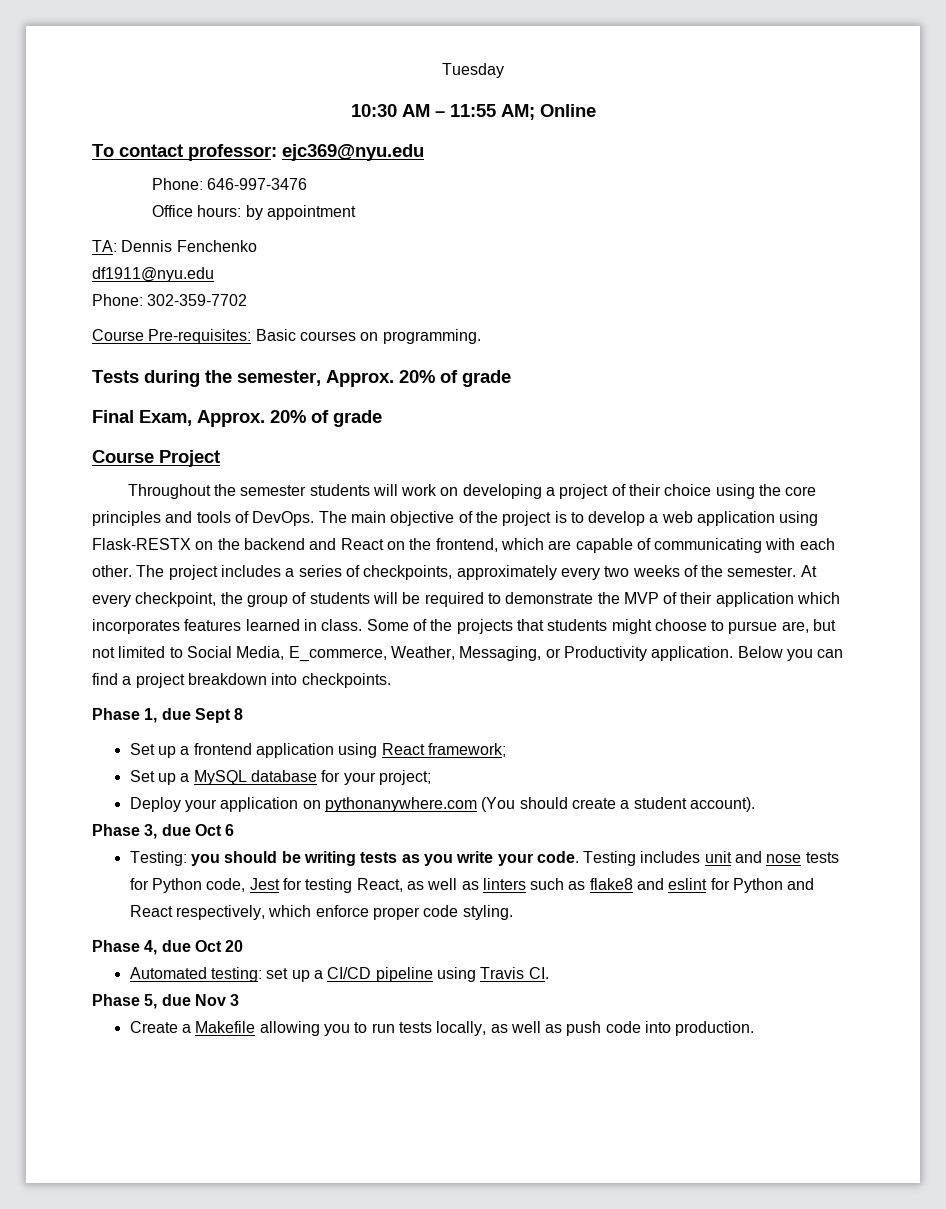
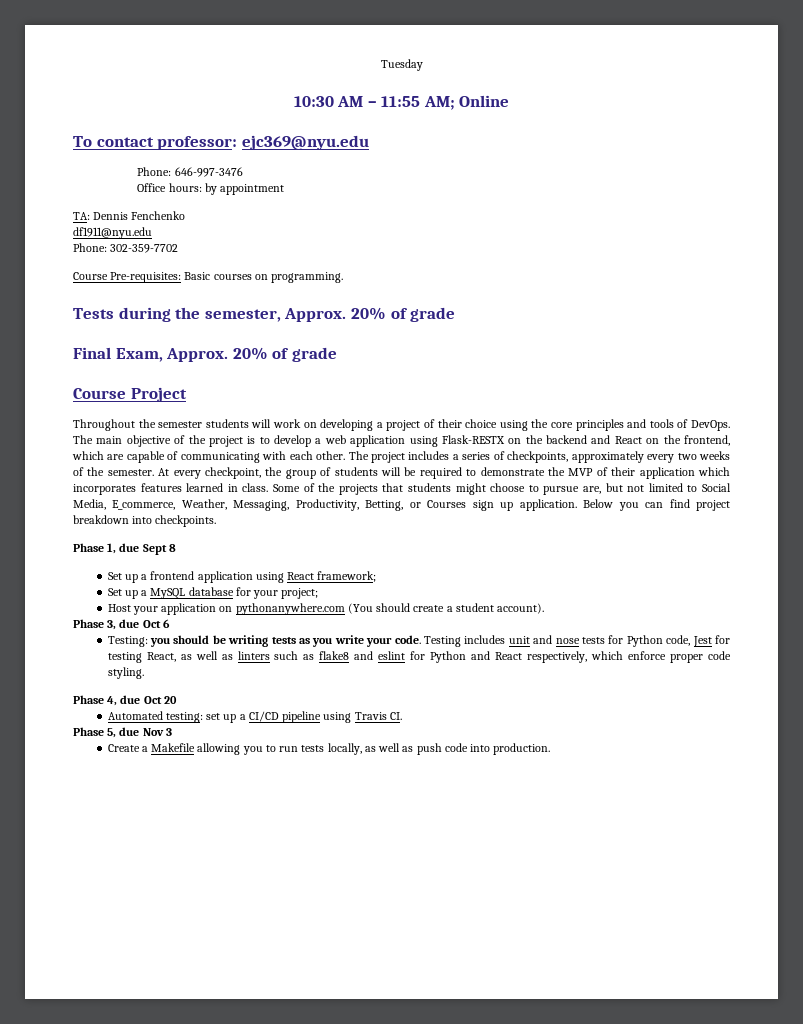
- Some of the projects that students might choose to pursue are, but not limited to Social Media, E_commerce, Weather, Messaging, or Productivity application.
+ Some of the projects that students might choose to pursue are, but not limited to Social Media, E_commerce, Weather, Messaging, Productivity, Betting, or Courses sign up application.
- Below you can find a project breakdown into checkpoints.
+ Below you can find project breakdown into checkpoints.
- Deploy your application on pythonanywhere.com (You should create a student account).
+ Host your application on pythonanywhere.com (You should create a student account).

